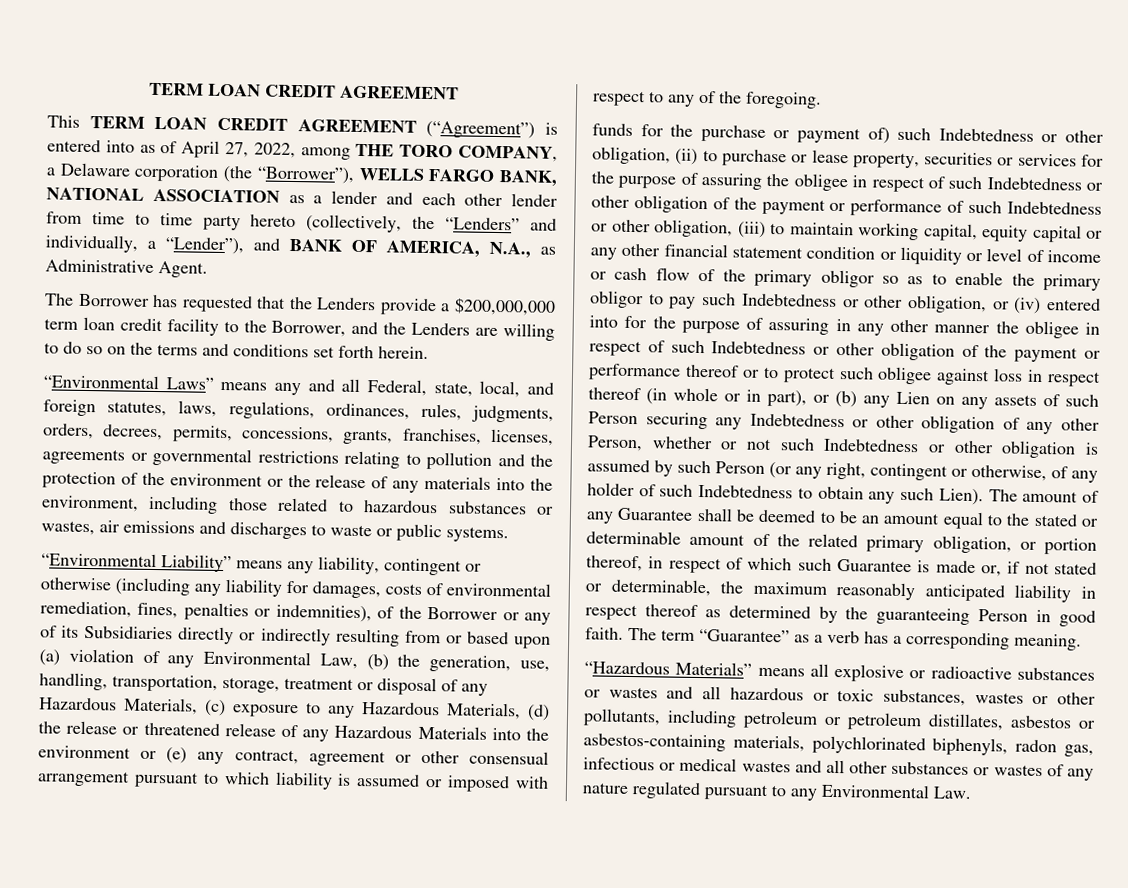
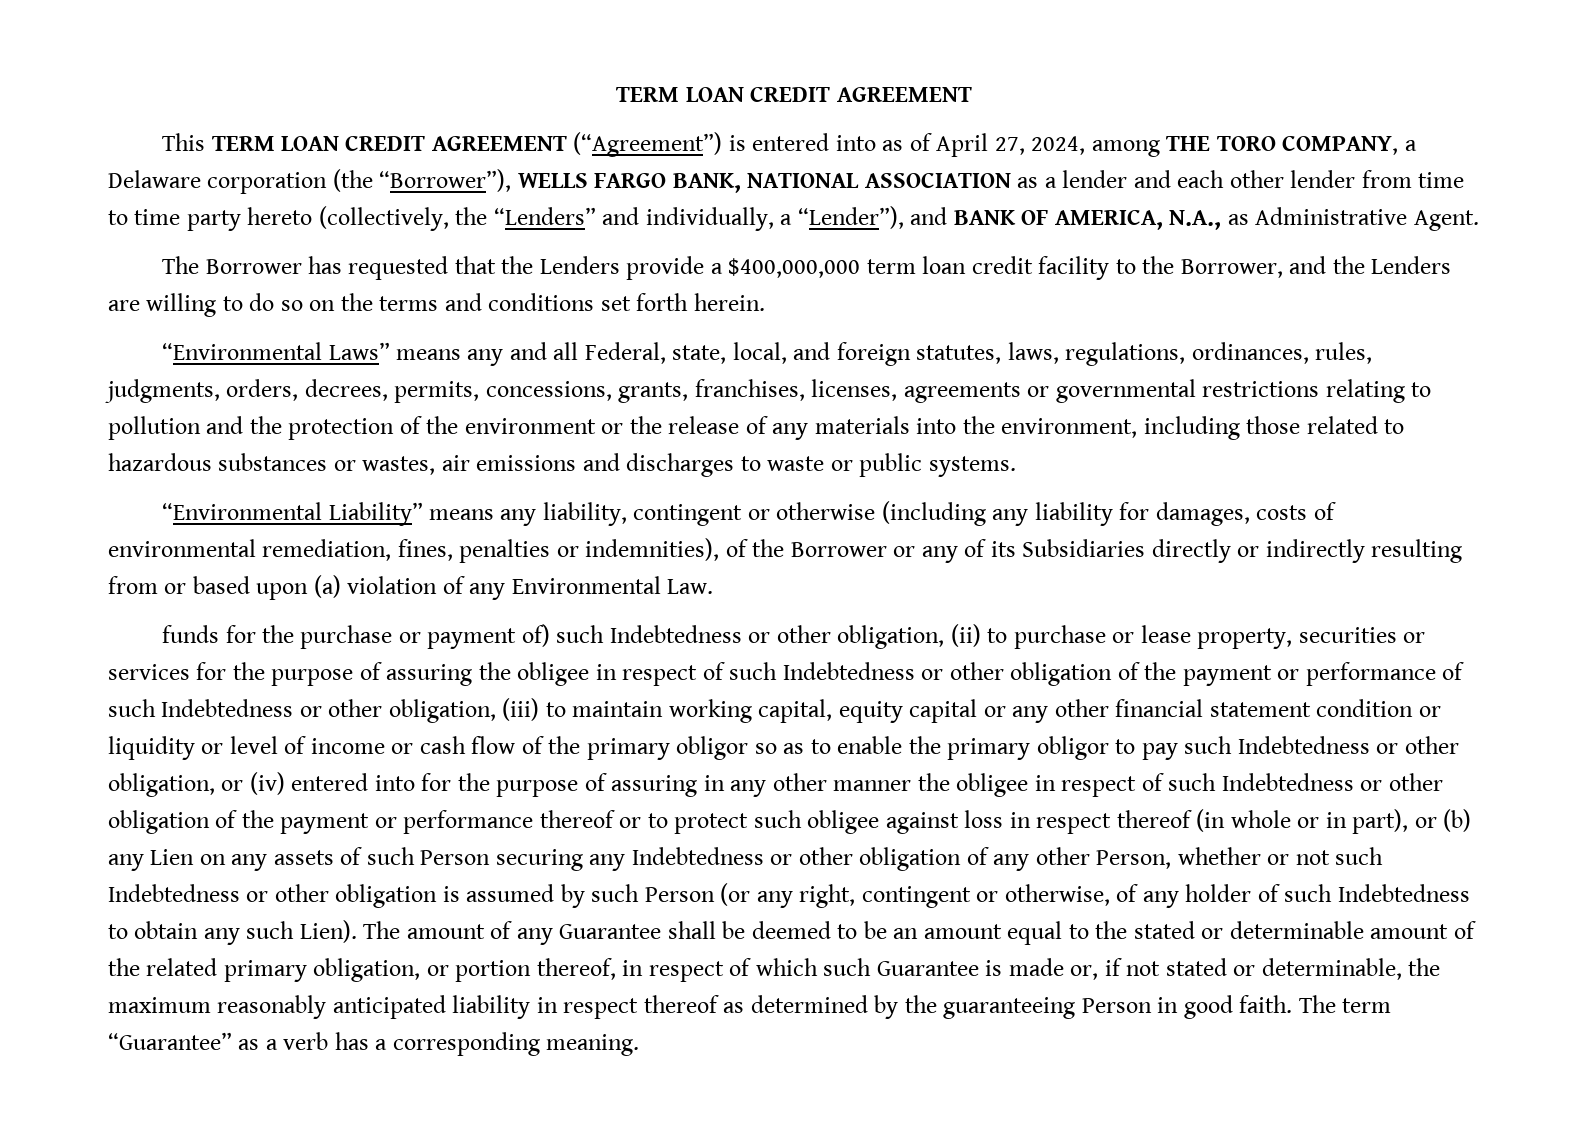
- This TERM LOAN CREDIT AGREEMENT (“Agreement”) is entered into as of April 27, 2022, among THE TORO COMPANY, a Delaware corporation (the “Borrower”), WELLS FARGO BANK, NATIONAL ASSOCIATION as a lender and each other lender from time to time party hereto (collectively, the “Lenders” and individually, a “Lender”), and BANK OF AMERICA, N.A., as Administrative Agent.
+ This TERM LOAN CREDIT AGREEMENT (“Agreement”) is entered into as of April 27, 2024, among THE TORO COMPANY, a Delaware corporation (the “Borrower”), WELLS FARGO BANK, NATIONAL ASSOCIATION as a lender and each other lender from time to time party hereto (collectively, the “Lenders” and individually, a “Lender”), and BANK OF AMERICA, N.A., as Administrative Agent.
- The Borrower has requested that the Lenders provide a $200,000,000 term loan credit facility to the Borrower, and the Lenders are willing to do so on the terms and conditions set forth herein.
+ The Borrower has requested that the Lenders provide a $400,000,000 term loan credit facility to the Borrower, and the Lenders are willing to do so on the terms and conditions set forth herein.
- “Environmental Liability” means any liability, contingent or otherwise (including any liability for damages, costs of environmental remediation, fines, penalties or indemnities), of the Borrower or any of its Subsidiaries directly or indirectly resulting from or based upon (a) violation of any Environmental Law, (b) the generation, use, handling, transportation, storage, treatment or disposal of any Hazardous Materials, (c) exposure to any Hazardous Materials, (d) the release or threatened release of any Hazardous Materials into the environment or (e) any contract, agreement or other consensual arrangement pursuant to which liability is assumed or imposed with respect to any of the foregoing.
+ “Environmental Liability” means any liability, contingent or otherwise (including any liability for damages, costs of environmental remediation, fines, penalties or indemnities), of the Borrower or any of its Subsidiaries directly or indirectly resulting from or based upon (a) violation of any Environmental Law.
- “Hazardous Materials” means all explosive or radioactive substances or wastes and all hazardous or toxic substances, wastes or other pollutants, including petroleum or petroleum distillates, asbestos or asbestos-containing materials, polychlorinated biphenyls, radon gas, infectious or medical wastes and all other substances or wastes of any nature regulated pursuant to any Environmental Law.

